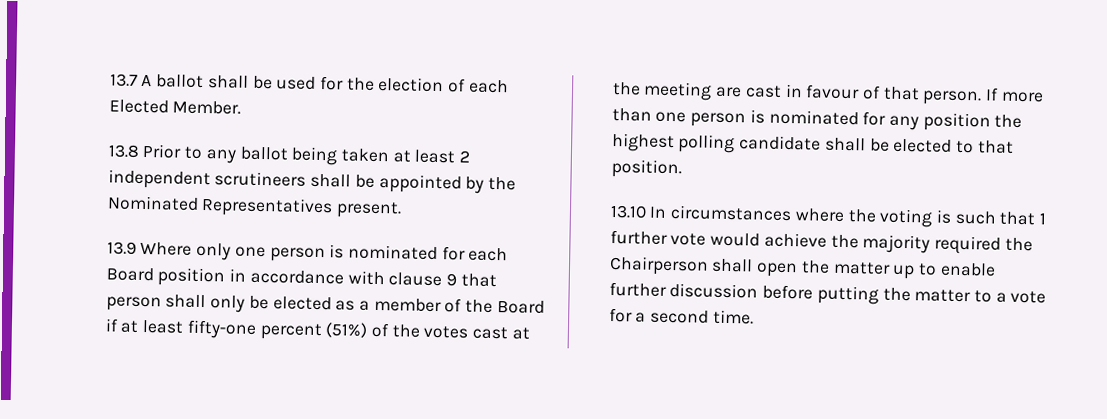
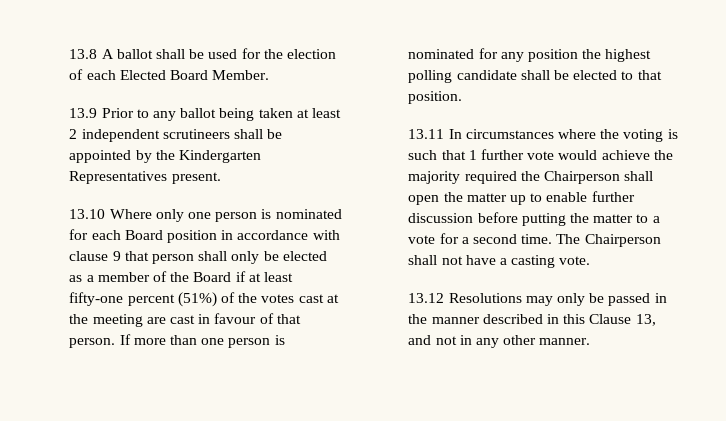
- 13.7 A ballot shall be used for the election of each Elected Member.
+ 13.8 A ballot shall be used for the election of each Elected Board Member.
- 13.8 Prior to any ballot being taken at least 2 independent scrutineers shall be appointed by the Nominated Representatives present.
+ 13.9 Prior to any ballot being taken at least 2 independent scrutineers shall be appointed by the Kindergarten Representatives present.
- 13.9 Where only one person is nominated for each Board position in accordance with clause 9 that person shall only be elected as a member of the Board if at least fifty-one percent (51%) of the votes cast at the meeting are cast in favour of that person.
+ 13.10 Where only one person is nominated for each Board position in accordance with clause 9 that person shall only be elected as a member of the Board if at least fifty-one percent (51%) of the votes cast at the meeting are cast in favour of that person.
- 13.10 In circumstances where the voting is such that 1 further vote would achieve the majority required the Chairperson shall open the matter up to enable further discussion before putting the matter to a vote for a second time.
+ 13.11 In circumstances where the voting is such that 1 further vote would achieve the majority required the Chairperson shall open the matter up to enable further discussion before putting the matter to a vote for a second time.
+ The Chairperson shall not have a casting vote.
+ 13.12 Resolutions may only be passed in the manner described in this Clause 13, and not in any other manner.

